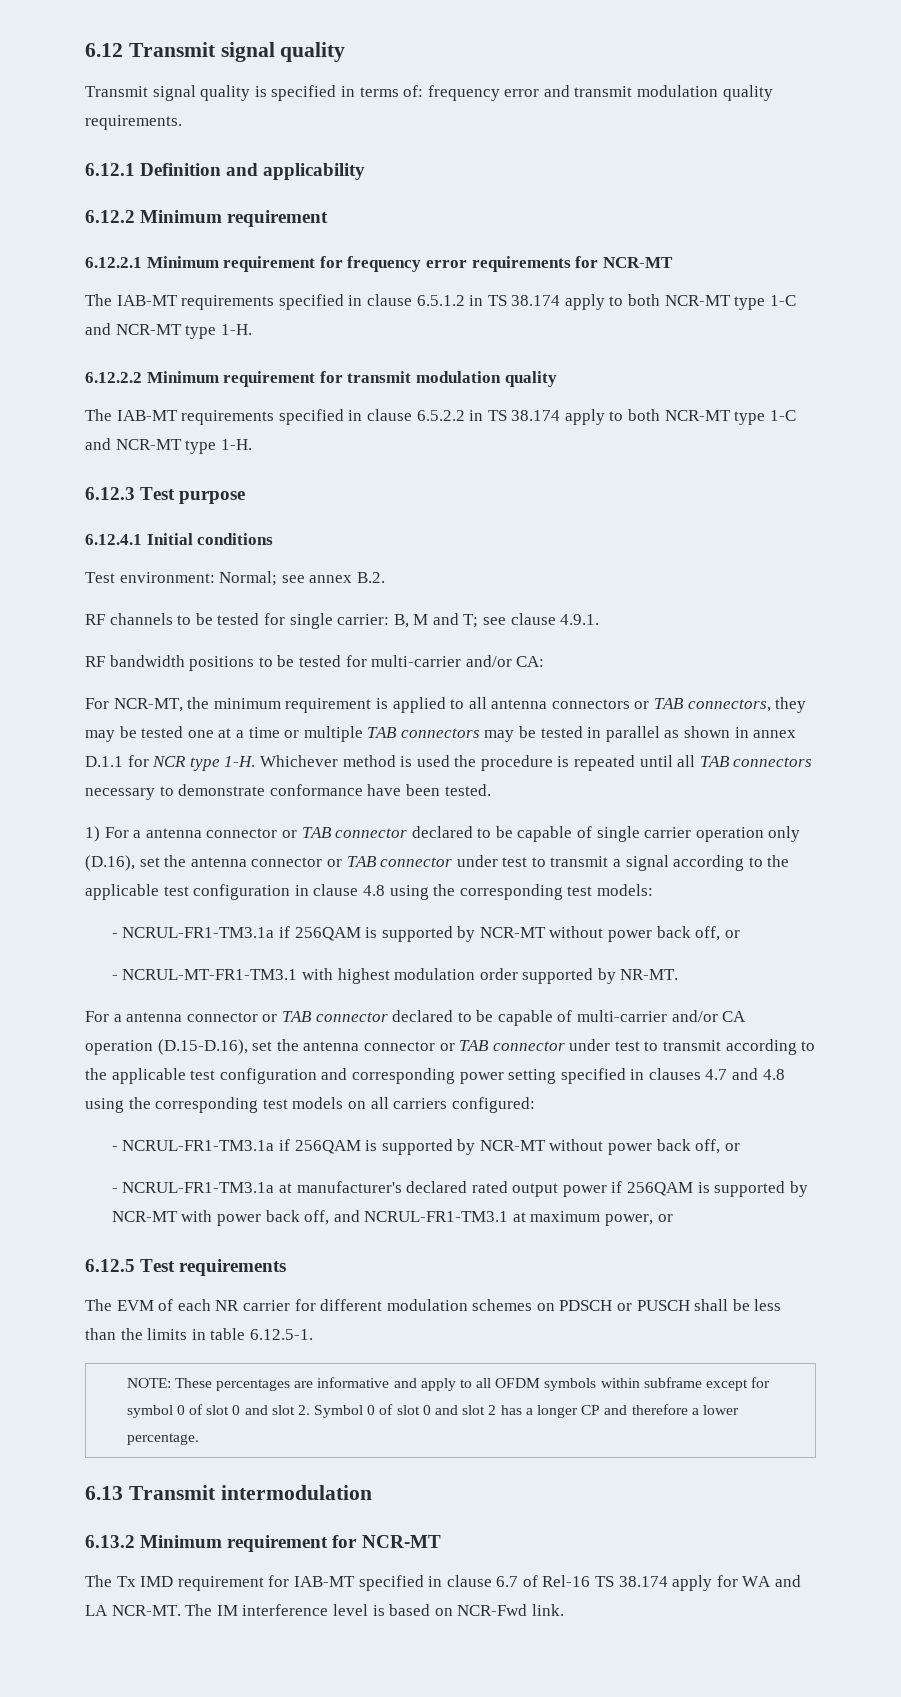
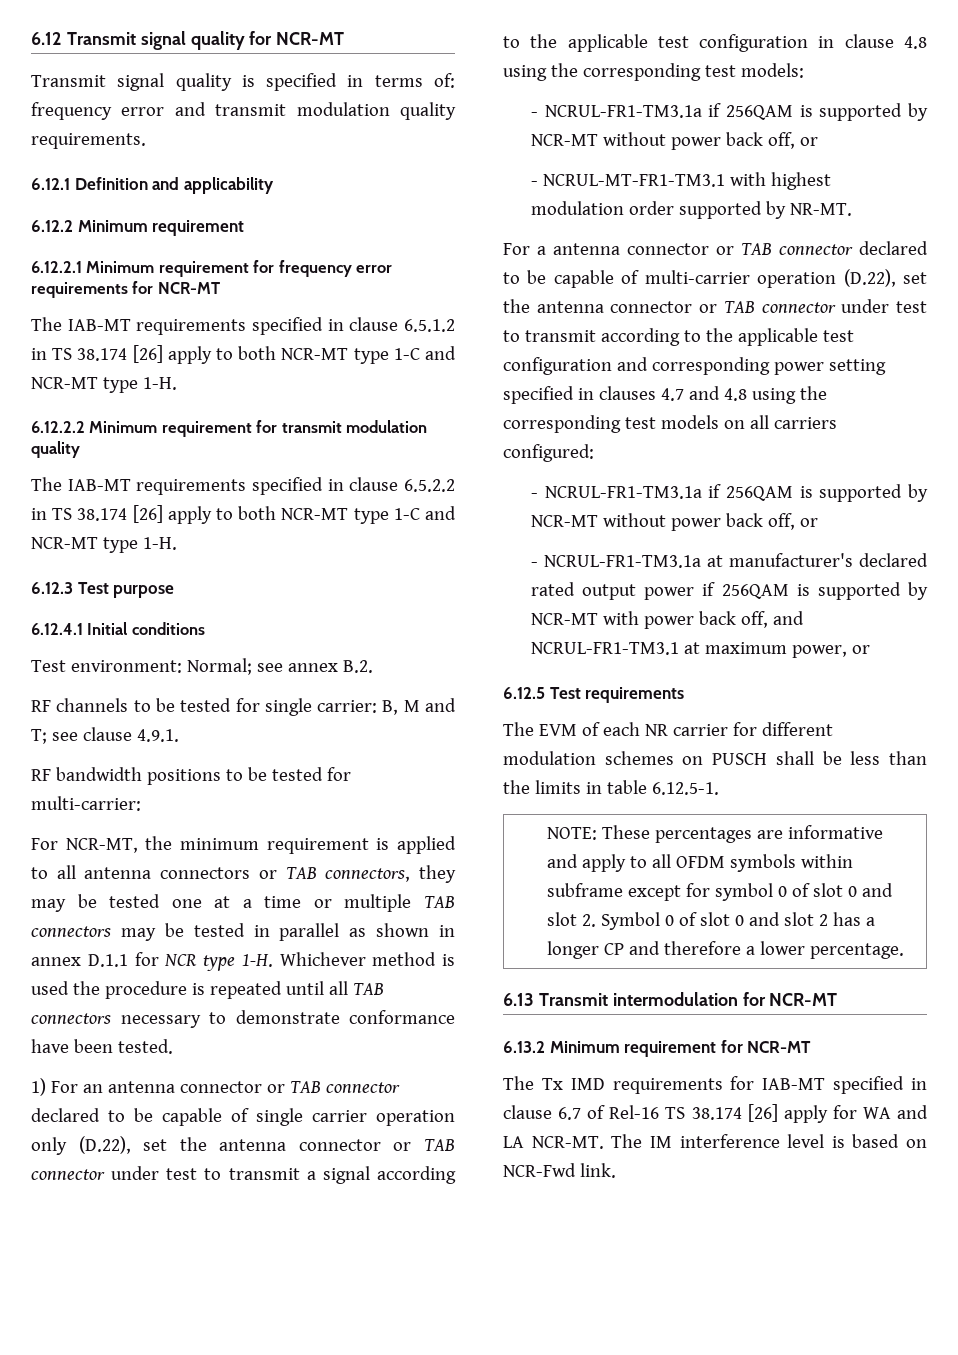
- 6.12 Transmit signal quality
+ 6.12 Transmit signal quality for NCR-MT
- The IAB-MT requirements specified in clause 6.5.1.2 in TS 38.174 apply to both NCR-MT type 1-C and NCR-MT type 1-H.
+ The IAB-MT requirements specified in clause 6.5.1.2 in TS 38.174 [26] apply to both NCR-MT type 1-C and NCR-MT type 1-H.
- The IAB-MT requirements specified in clause 6.5.2.2 in TS 38.174 apply to both NCR-MT type 1-C and NCR-MT type 1-H.
+ The IAB-MT requirements specified in clause 6.5.2.2 in TS 38.174 [26] apply to both NCR-MT type 1-C and NCR-MT type 1-H.
- RF bandwidth positions to be tested for multi-carrier and/or CA:
+ RF bandwidth positions to be tested for multi-carrier:
- 1) For a antenna connector or TAB connector declared to be capable of single carrier operation only (D.16), set the antenna connector or TAB connector under test to transmit a signal according to the applicable test configuration in clause 4.8 using the corresponding test models:
+ 1) For an antenna connector or TAB connector declared to be capable of single carrier operation only (D.22), set the antenna connector or TAB connector under test to transmit a signal according to the applicable test configuration in clause 4.8 using the corresponding test models:
- For a antenna connector or TAB connector declared to be capable of multi-carrier and/or CA operation (D.15-D.16), set the antenna connector or TAB connector under test to transmit according to the applicable test configuration and corresponding power setting specified in clauses 4.7 and 4.8 using the corresponding test models on all carriers configured:
+ For a antenna connector or TAB connector declared to be capable of multi-carrier operation (D.22), set the antenna connector or TAB connector under test to transmit according to the applicable test configuration and corresponding power setting specified in clauses 4.7 and 4.8 using the corresponding test models on all carriers configured:
- The EVM of each NR carrier for different modulation schemes on PDSCH or PUSCH shall be less than the limits in table 6.12.5-1.
+ The EVM of each NR carrier for different modulation schemes on PUSCH shall be less than the limits in table 6.12.5-1.
- 6.13 Transmit intermodulation
+ 6.13 Transmit intermodulation for NCR-MT
- The Tx IMD requirement for IAB-MT specified in clause 6.7 of Rel-16 TS 38.174 apply for WA and LA NCR-MT.
+ The Tx IMD requirements for IAB-MT specified in clause 6.7 of Rel-16 TS 38.174 [26] apply for WA and LA NCR-MT.

